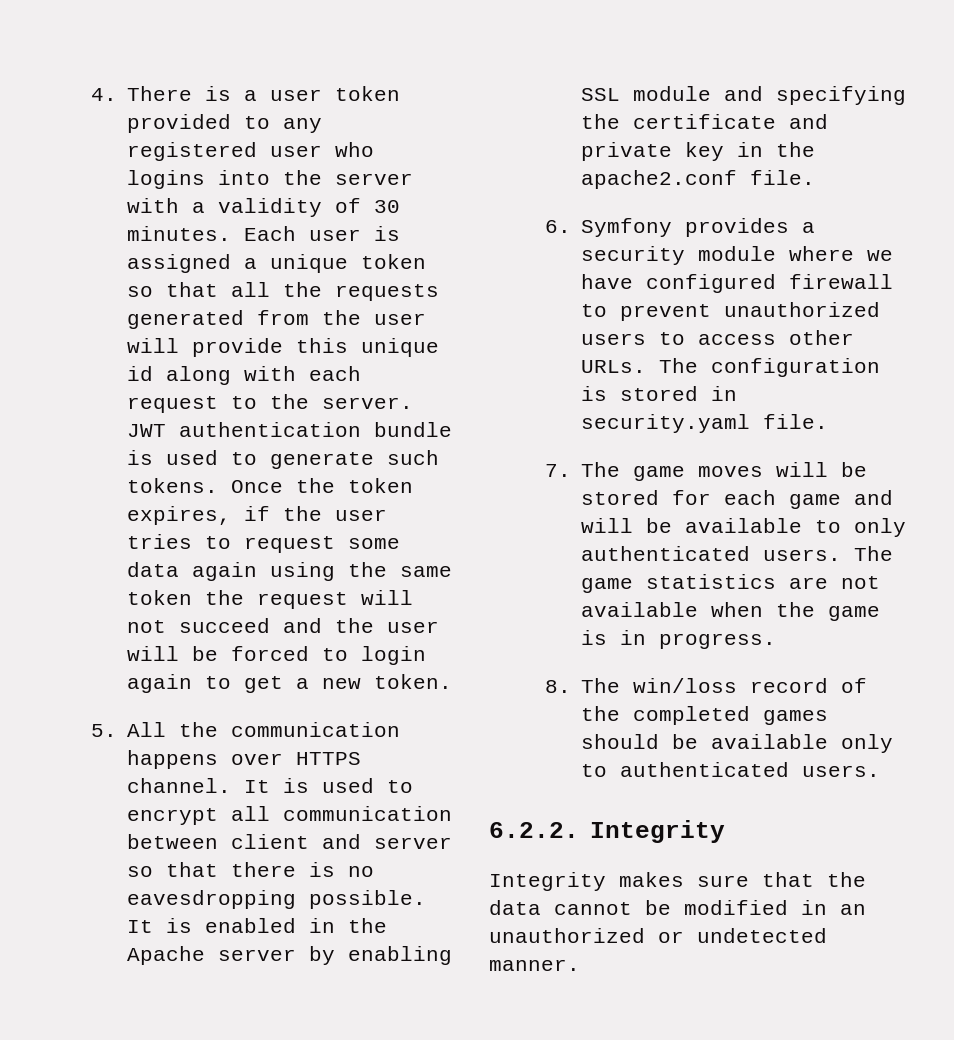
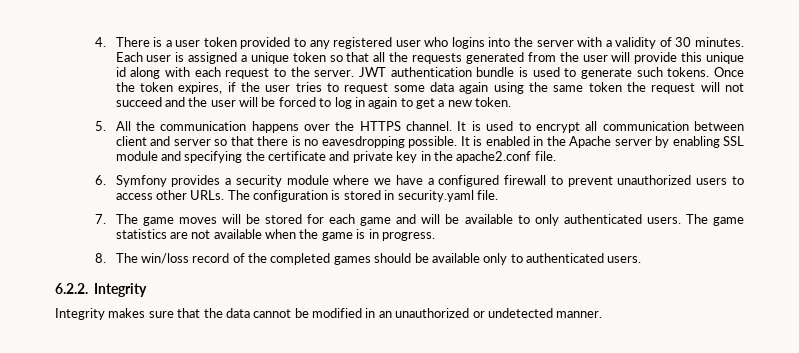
- Once the token expires, if the user tries to request some data again using the same token the request will not succeed and the user will be forced to login again to get a new token.
+ Once the token expires, if the user tries to request some data again using the same token the request will not succeed and the user will be forced to log in again to get a new token.
- 5. All the communication happens over HTTPS channel.
+ 5. All the communication happens over the HTTPS channel.
- 6. Symfony provides a security module where we have configured firewall to prevent unauthorized users to access other URLs.
+ 6. Symfony provides a security module where we have a configured firewall to prevent unauthorized users to access other URLs.

